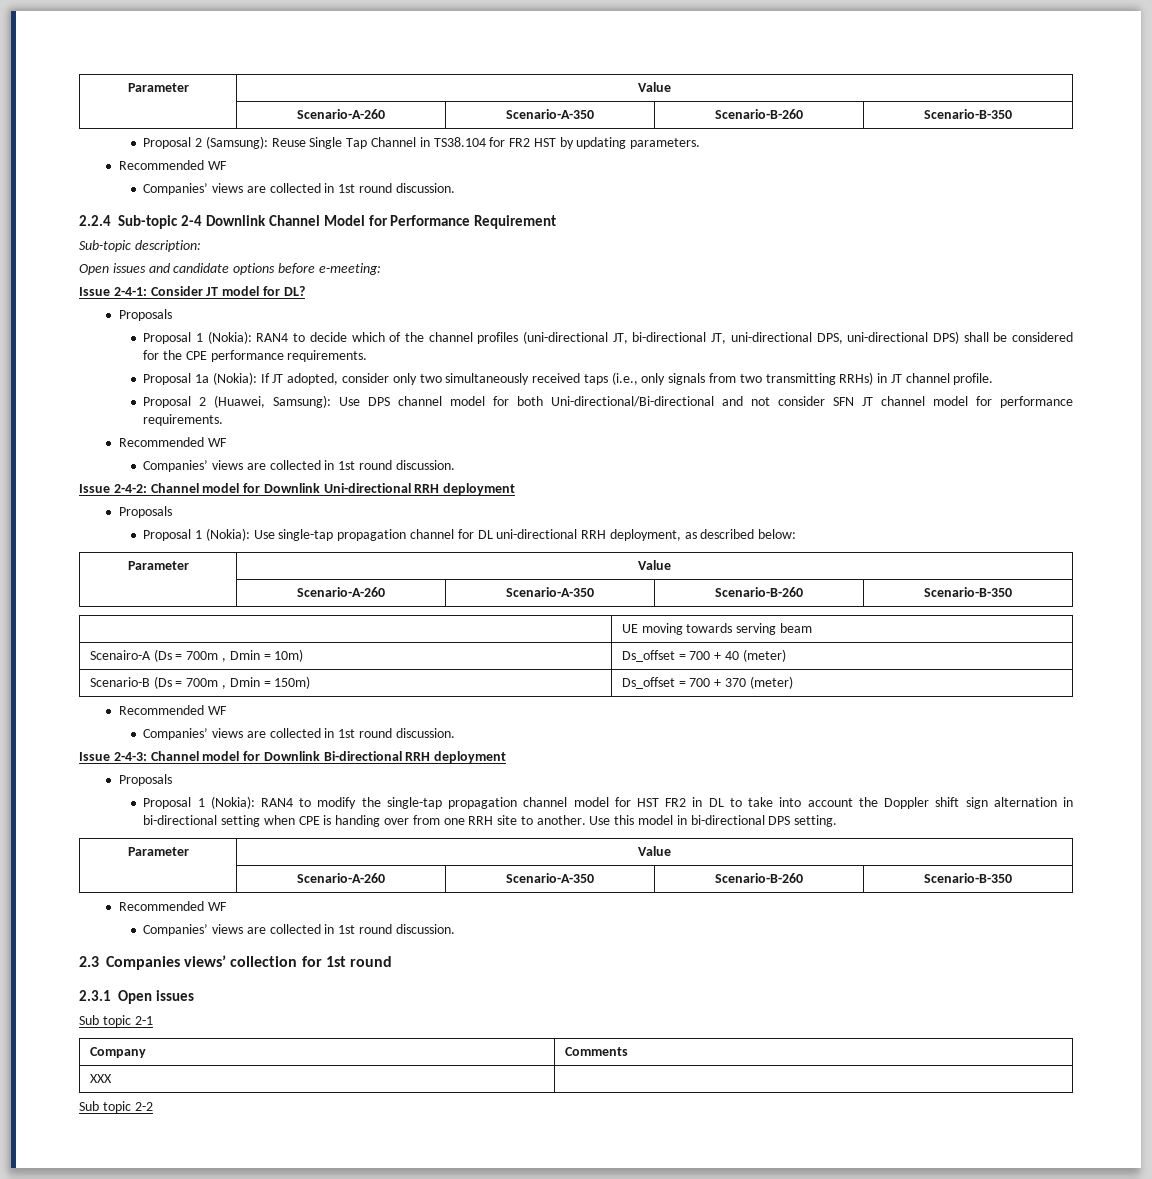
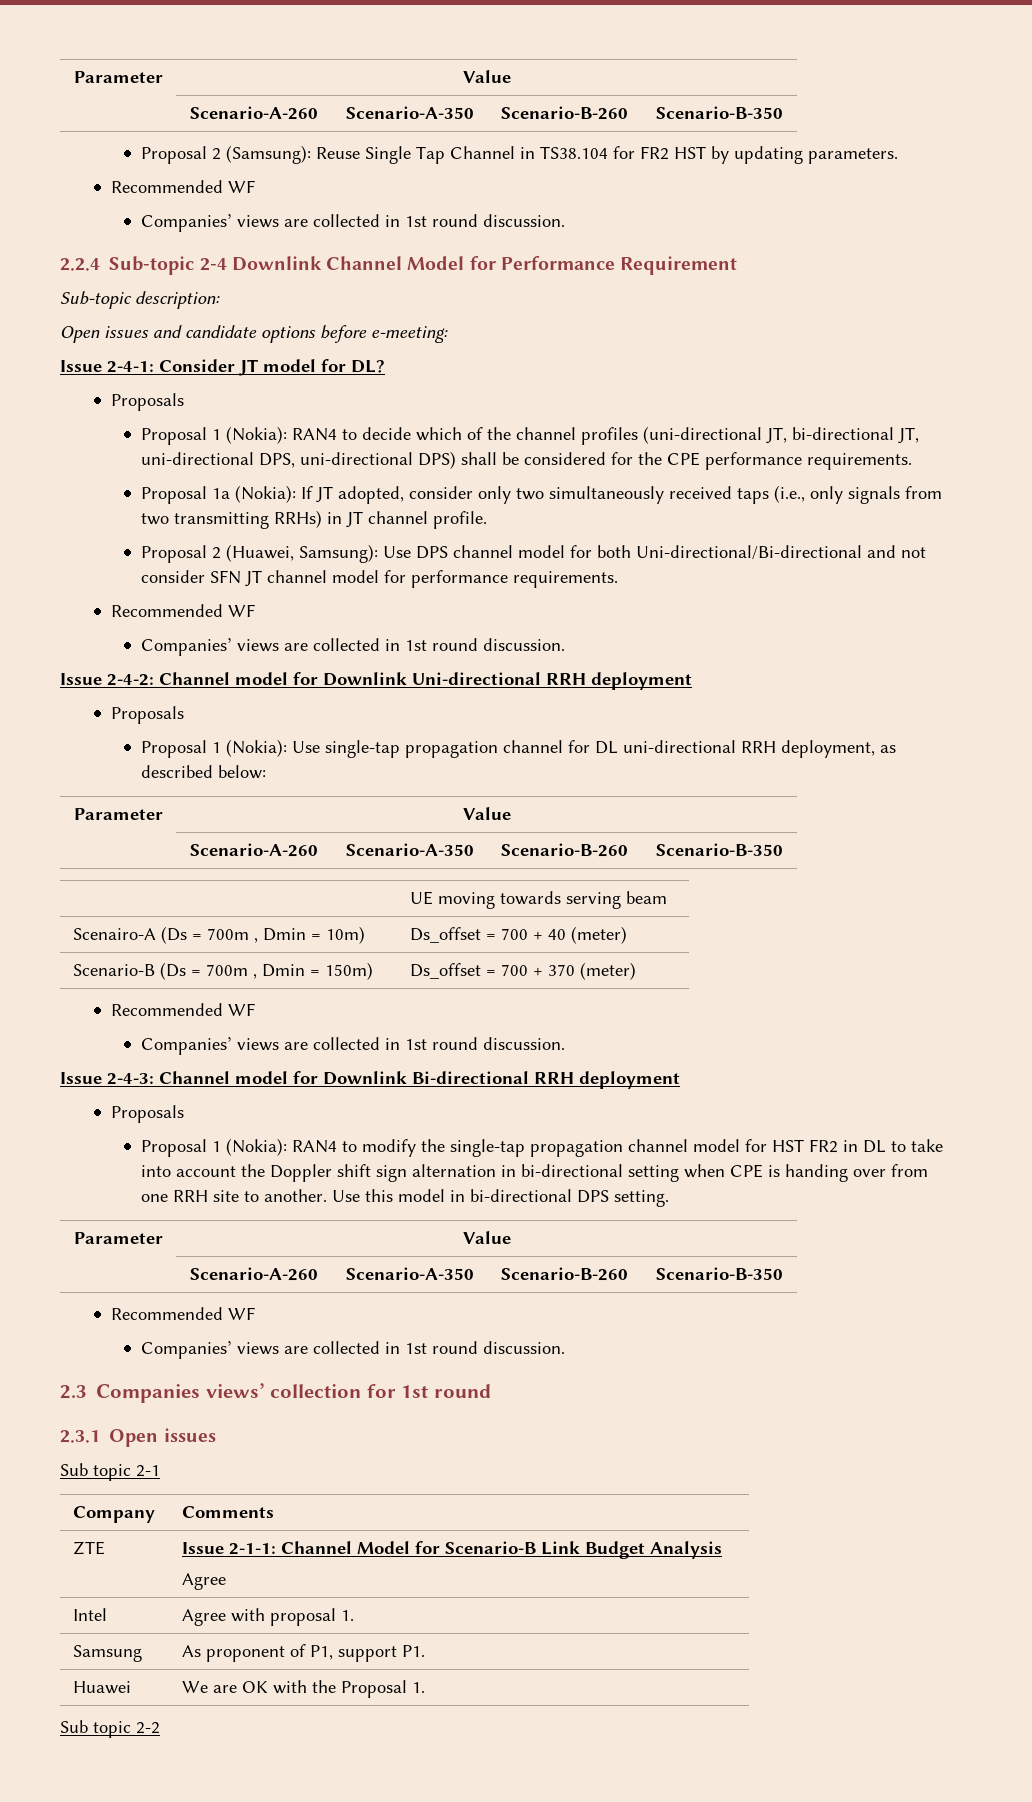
- XXX |
+ ZTE | Issue 2-1-1: Channel Model for Scenario-B Link Budget Analysis
+ Agree
+ Intel | Agree with proposal 1.
+ Samsung | As proponent of P1, support P1.
+ Huawei | We are OK with the Proposal 1.

